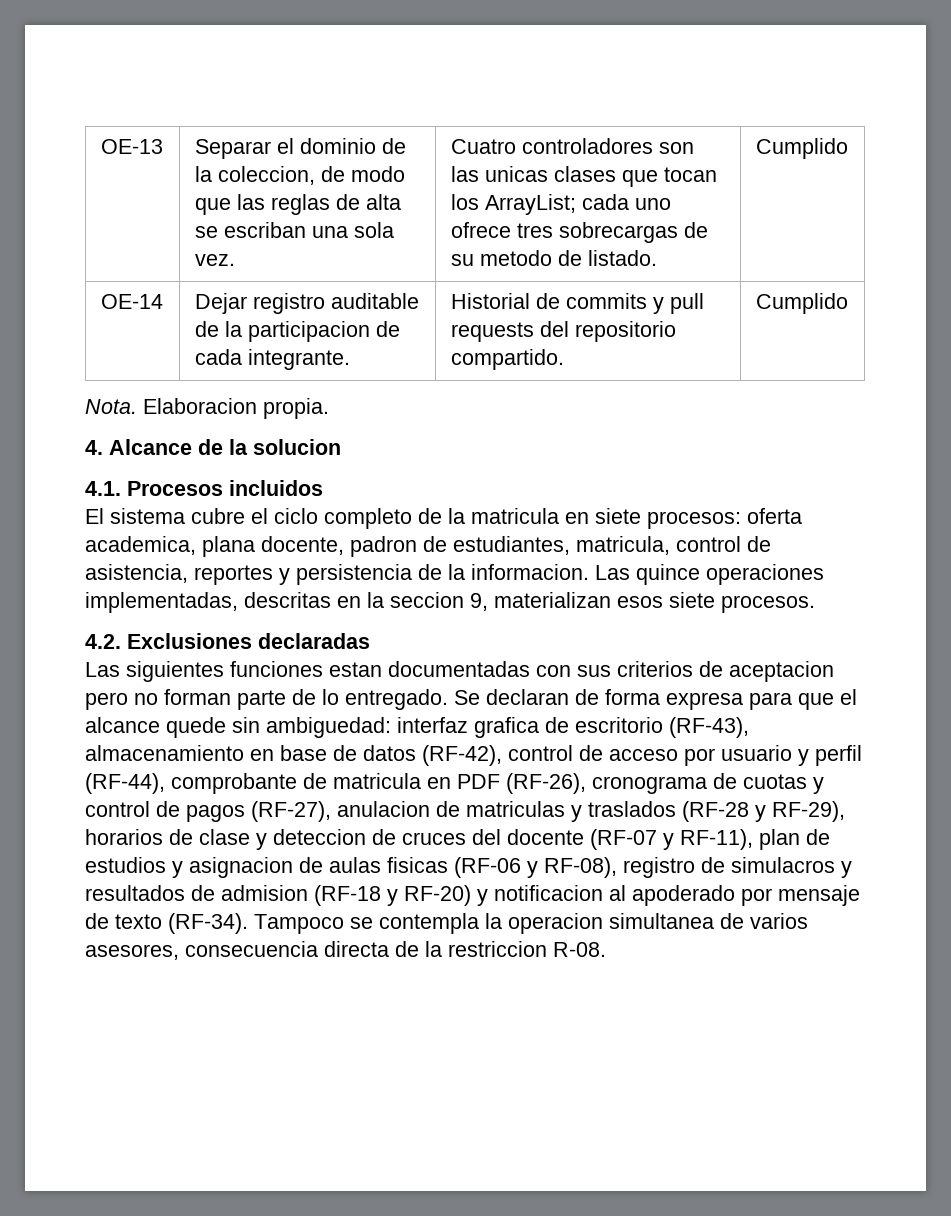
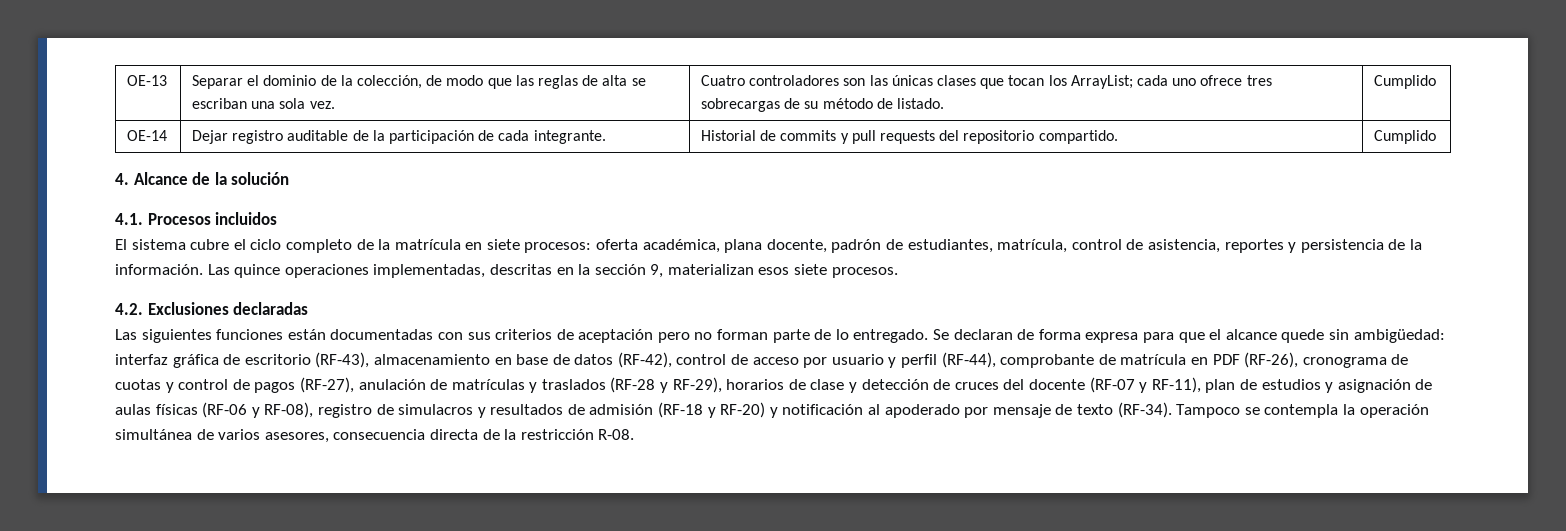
- OE-13 | Separar el dominio de la coleccion, de modo que las reglas de alta se escriban una sola vez. | Cuatro controladores son las unicas clases que tocan los ArrayList; cada uno ofrece tres sobrecargas de su metodo de listado. | Cumplido
+ OE-13 | Separar el dominio de la colección, de modo que las reglas de alta se escriban una sola vez. | Cuatro controladores son las únicas clases que tocan los ArrayList; cada uno ofrece tres sobrecargas de su método de listado. | Cumplido
- OE-14 | Dejar registro auditable de la participacion de cada integrante. | Historial de commits y pull requests del repositorio compartido. | Cumplido
+ OE-14 | Dejar registro auditable de la participación de cada integrante. | Historial de commits y pull requests del repositorio compartido. | Cumplido
- Nota. Elaboracion propia.
- 4. Alcance de la solucion
+ 4. Alcance de la solución
- El sistema cubre el ciclo completo de la matricula en siete procesos: oferta academica, plana docente, padron de estudiantes, matricula, control de asistencia, reportes y persistencia de la informacion.
+ El sistema cubre el ciclo completo de la matrícula en siete procesos: oferta académica, plana docente, padrón de estudiantes, matrícula, control de asistencia, reportes y persistencia de la información.
- Las quince operaciones implementadas, descritas en la seccion 9, materializan esos siete procesos.
+ Las quince operaciones implementadas, descritas en la sección 9, materializan esos siete procesos.
- Las siguientes funciones estan documentadas con sus criterios de aceptacion pero no forman parte de lo entregado.
+ Las siguientes funciones están documentadas con sus criterios de aceptación pero no forman parte de lo entregado.
- Se declaran de forma expresa para que el alcance quede sin ambiguedad: interfaz grafica de escritorio (RF-43), almacenamiento en base de datos (RF-42), control de acceso por usuario y perfil (RF-44), comprobante de matricula en PDF (RF-26), cronograma de cuotas y control de pagos (RF-27), anulacion de matriculas y traslados (RF-28 y RF-29), horarios de clase y deteccion de cruces del docente (RF-07 y RF-11), plan de estudios y asignacion de aulas fisicas (RF-06 y RF-08), registro de simulacros y resultados de admision (RF-18 y RF-20) y notificacion al apoderado por mensaje de texto (RF-34).
+ Se declaran de forma expresa para que el alcance quede sin ambigüedad: interfaz gráfica de escritorio (RF-43), almacenamiento en base de datos (RF-42), control de acceso por usuario y perfil (RF-44), comprobante de matrícula en PDF (RF-26), cronograma de cuotas y control de pagos (RF-27), anulación de matrículas y traslados (RF-28 y RF-29), horarios de clase y detección de cruces del docente (RF-07 y RF-11), plan de estudios y asignación de aulas físicas (RF-06 y RF-08), registro de simulacros y resultados de admisión (RF-18 y RF-20) y notificación al apoderado por mensaje de texto (RF-34).
- Tampoco se contempla la operacion simultanea de varios asesores, consecuencia directa de la restriccion R-08.
+ Tampoco se contempla la operación simultánea de varios asesores, consecuencia directa de la restricción R-08.

